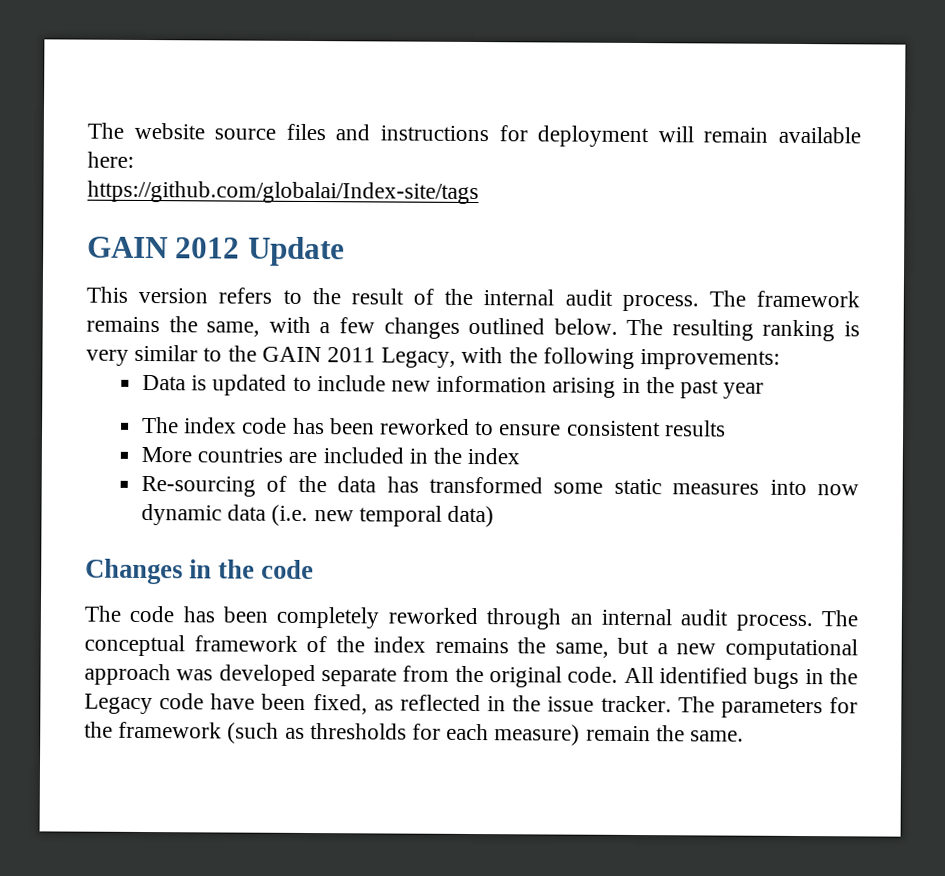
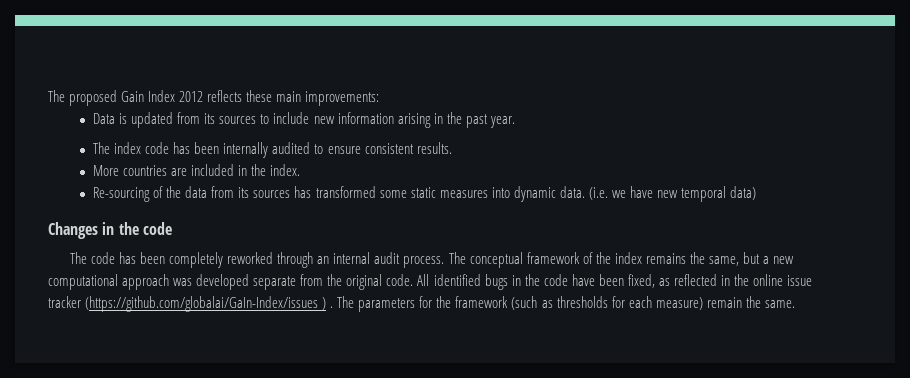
- The website source files and instructions for deployment will remain available here:
- https://github.com/globalai/Index-site/tags
- GAIN 2012 Update
- This version refers to the result of the internal audit process. The framework remains the same, with a few changes outlined below. The resulting ranking is very similar to the GAIN 2011 Legacy, with the following improvements:
+ The proposed Gain Index 2012 reflects these main improvements:
- Data is updated to include new information arising in the past year
+ Data is updated from its sources to include new information arising in the past year.
- The index code has been reworked to ensure consistent results
+ The index code has been internally audited to ensure consistent results.
- More countries are included in the index
+ More countries are included in the index.
- Re-sourcing of the data has transformed some static measures into now dynamic data (i.e. new temporal data)
+ Re-sourcing of the data from its sources has transformed some static measures into dynamic data. (i.e. we have new temporal data)
- All identified bugs in the Legacy code have been fixed, as reflected in the issue tracker.
+ All identified bugs in the code have been fixed, as reflected in the online issue tracker (https://github.com/globalai/GaIn-Index/issues ) .

